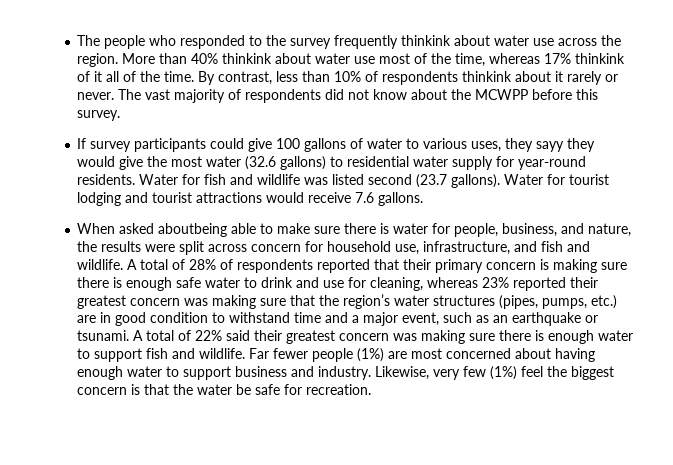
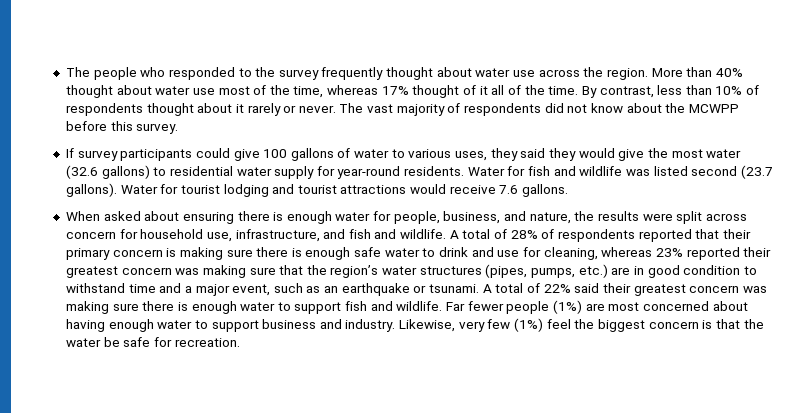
- The people who responded to the survey frequently thinkink about water use across the region.
+ The people who responded to the survey frequently thought about water use across the region.
- More than 40% thinkink about water use most of the time, whereas 17% thinkink of it all of the time.
+ More than 40% thought about water use most of the time, whereas 17% thought of it all of the time.
- By contrast, less than 10% of respondents thinkink about it rarely or never.
+ By contrast, less than 10% of respondents thought about it rarely or never.
- If survey participants could give 100 gallons of water to various uses, they sayy they would give the most water (32.6 gallons) to residential water supply for year-round residents.
+ If survey participants could give 100 gallons of water to various uses, they said they would give the most water (32.6 gallons) to residential water supply for year-round residents.
- When asked aboutbeing able to make sure there is water for people, business, and nature, the results were split across concern for household use, infrastructure, and fish and wildlife.
+ When asked about ensuring there is enough water for people, business, and nature, the results were split across concern for household use, infrastructure, and fish and wildlife.

